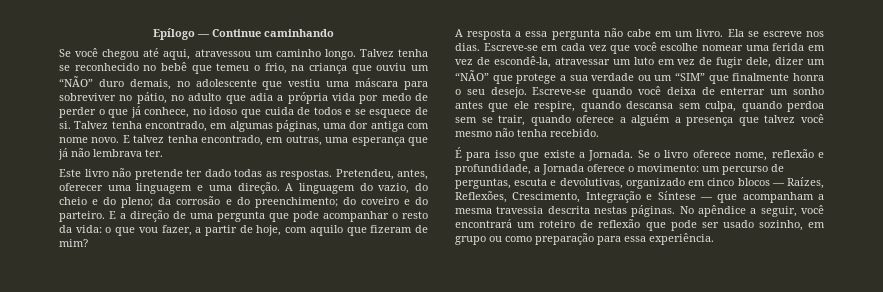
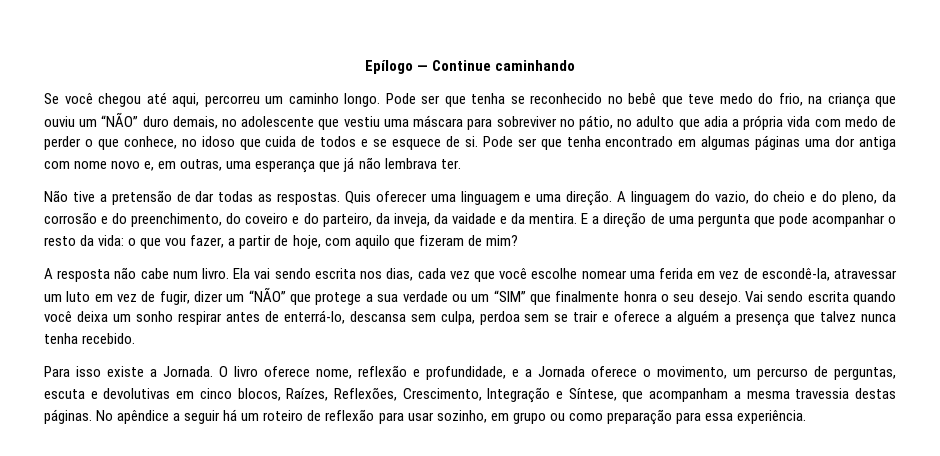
- Se você chegou até aqui, atravessou um caminho longo.
+ Se você chegou até aqui, percorreu um caminho longo.
- Talvez tenha se reconhecido no bebê que temeu o frio, na criança que ouviu um “NÃO” duro demais, no adolescente que vestiu uma máscara para sobreviver no pátio, no adulto que adia a própria vida por medo de perder o que já conhece, no idoso que cuida de todos e se esquece de si.
+ Pode ser que tenha se reconhecido no bebê que teve medo do frio, na criança que ouviu um “NÃO” duro demais, no adolescente que vestiu uma máscara para sobreviver no pátio, no adulto que adia a própria vida com medo de perder o que conhece, no idoso que cuida de todos e se esquece de si.
- Talvez tenha encontrado, em algumas páginas, uma dor antiga com nome novo. E talvez tenha encontrado, em outras, uma esperança que já não lembrava ter.
+ Pode ser que tenha encontrado em algumas páginas uma dor antiga com nome novo e, em outras, uma esperança que já não lembrava ter.
- Este livro não pretende ter dado todas as respostas.
+ Não tive a pretensão de dar todas as respostas.
- Pretendeu, antes, oferecer uma linguagem e uma direção.
+ Quis oferecer uma linguagem e uma direção.
- A linguagem do vazio, do cheio e do pleno; da corrosão e do preenchimento; do coveiro e do parteiro.
+ A linguagem do vazio, do cheio e do pleno, da corrosão e do preenchimento, do coveiro e do parteiro, da inveja, da vaidade e da mentira.
- A resposta a essa pergunta não cabe em um livro. Ela se escreve nos dias. Escreve-se em cada vez que você escolhe nomear uma ferida em vez de escondê-la, atravessar um luto em vez de fugir dele, dizer um “NÃO” que protege a sua verdade ou um “SIM” que finalmente honra o seu desejo.
+ A resposta não cabe num livro. Ela vai sendo escrita nos dias, cada vez que você escolhe nomear uma ferida em vez de escondê-la, atravessar um luto em vez de fugir, dizer um “NÃO” que protege a sua verdade ou um “SIM” que finalmente honra o seu desejo.
- Escreve-se quando você deixa de enterrar um sonho antes que ele respire, quando descansa sem culpa, quando perdoa sem se trair, quando oferece a alguém a presença que talvez você mesmo não tenha recebido.
+ Vai sendo escrita quando você deixa um sonho respirar antes de enterrá-lo, descansa sem culpa, perdoa sem se trair e oferece a alguém a presença que talvez nunca tenha recebido.
- É para isso que existe a Jornada.
+ Para isso existe a Jornada.
- Se o livro oferece nome, reflexão e profundidade, a Jornada oferece o movimento: um percurso de perguntas, escuta e devolutivas, organizado em cinco blocos — Raízes, Reflexões, Crescimento, Integração e Síntese — que acompanham a mesma travessia descrita nestas páginas.
+ O livro oferece nome, reflexão e profundidade, e a Jornada oferece o movimento, um percurso de perguntas, escuta e devolutivas em cinco blocos, Raízes, Reflexões, Crescimento, Integração e Síntese, que acompanham a mesma travessia destas páginas.
- No apêndice a seguir, você encontrará um roteiro de reflexão que pode ser usado sozinho, em grupo ou como preparação para essa experiência.
+ No apêndice a seguir há um roteiro de reflexão para usar sozinho, em grupo ou como preparação para essa experiência.

